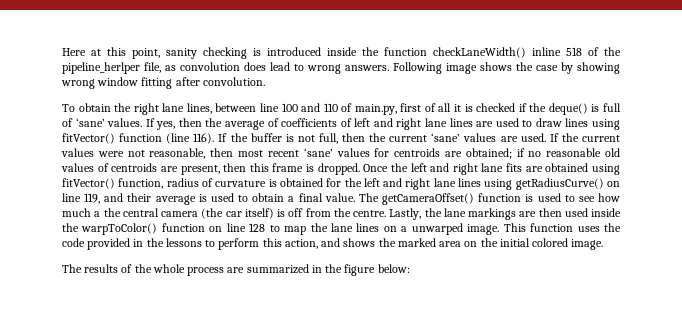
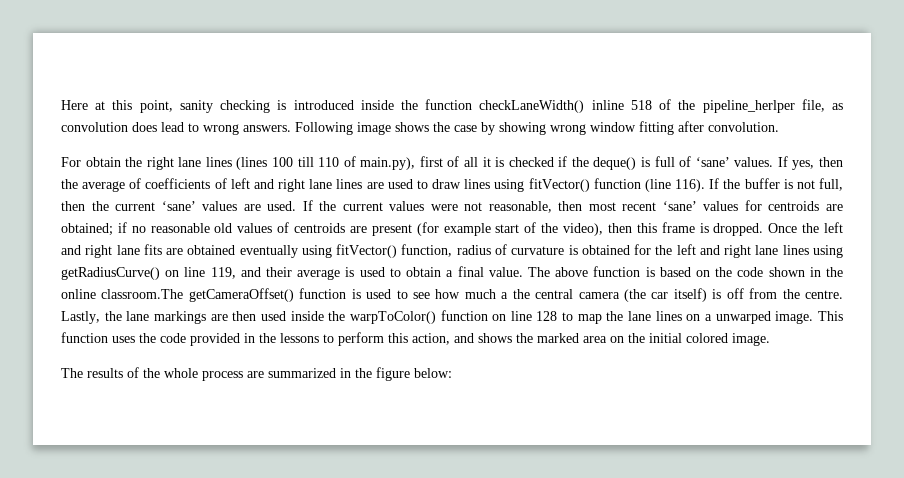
- To obtain the right lane lines, between line 100 and 110 of main.py, first of all it is checked if the deque() is full of ‘sane’ values.
+ For obtain the right lane lines (lines 100 till 110 of main.py), first of all it is checked if the deque() is full of ‘sane’ values.
- If the current values were not reasonable, then most recent ‘sane’ values for centroids are obtained; if no reasonable old values of centroids are present, then this frame is dropped.
+ If the current values were not reasonable, then most recent ‘sane’ values for centroids are obtained; if no reasonable old values of centroids are present (for example start of the video), then this frame is dropped.
- Once the left and right lane fits are obtained using fitVector() function, radius of curvature is obtained for the left and right lane lines using getRadiusCurve() on line 119, and their average is used to obtain a final value.
+ Once the left and right lane fits are obtained eventually using fitVector() function, radius of curvature is obtained for the left and right lane lines using getRadiusCurve() on line 119, and their average is used to obtain a final value.
- The getCameraOffset() function is used to see how much a the central camera (the car itself) is off from the centre.
+ The above function is based on the code shown in the online classroom.The getCameraOffset() function is used to see how much a the central camera (the car itself) is off from the centre.

